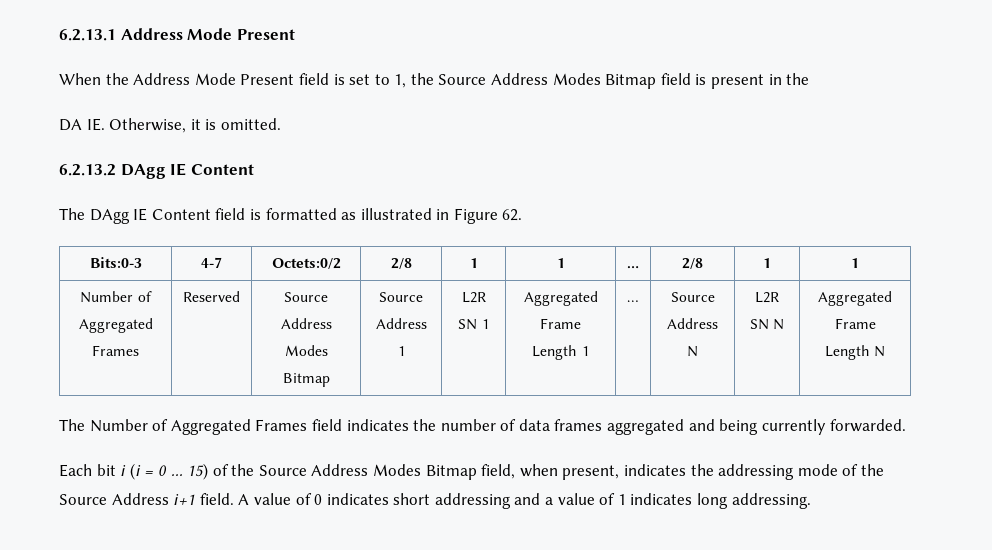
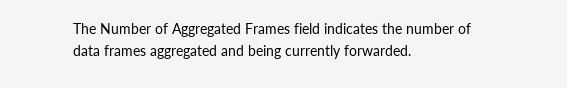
- 6.2.13.1 Address Mode Present
- When the Address Mode Present field is set to 1, the Source Address Modes Bitmap field is present in the
- DA IE. Otherwise, it is omitted.
- 6.2.13.2 DAgg IE Content
- The DAgg IE Content field is formatted as illustrated in Figure 62.
- Bits:0-3 | 4-7 | Octets:0/2 | 2/8 | 1 | 1 | … | 2/8 | 1 | 1
- Number of Aggregated Frames | Reserved | Source Address Modes Bitmap | Source Address 1 | L2R SN 1 | Aggregated Frame Length 1 | … | Source Address N | L2R SN N | Aggregated Frame Length N
- Each bit i (i = 0 ... 15) of the Source Address Modes Bitmap field, when present, indicates the addressing mode of the Source Address i+1 field. A value of 0 indicates short addressing and a value of 1 indicates long addressing.

